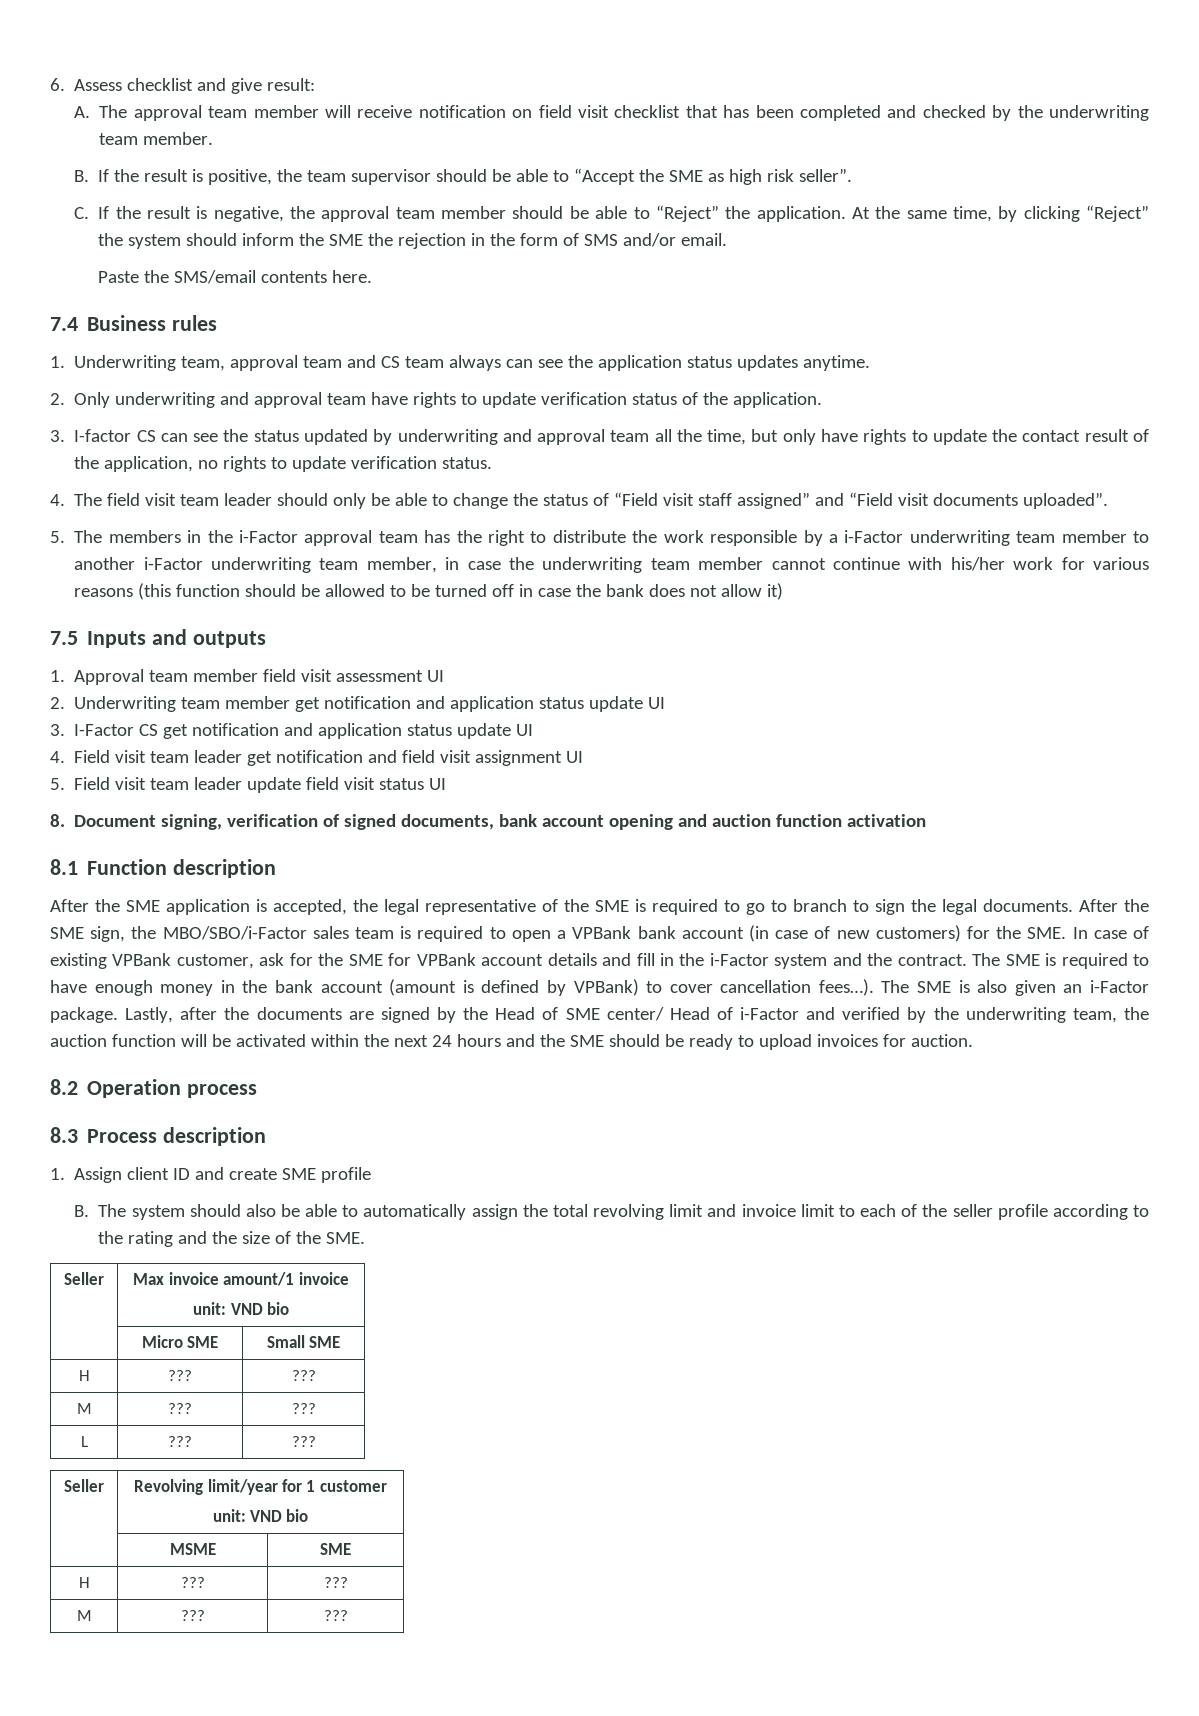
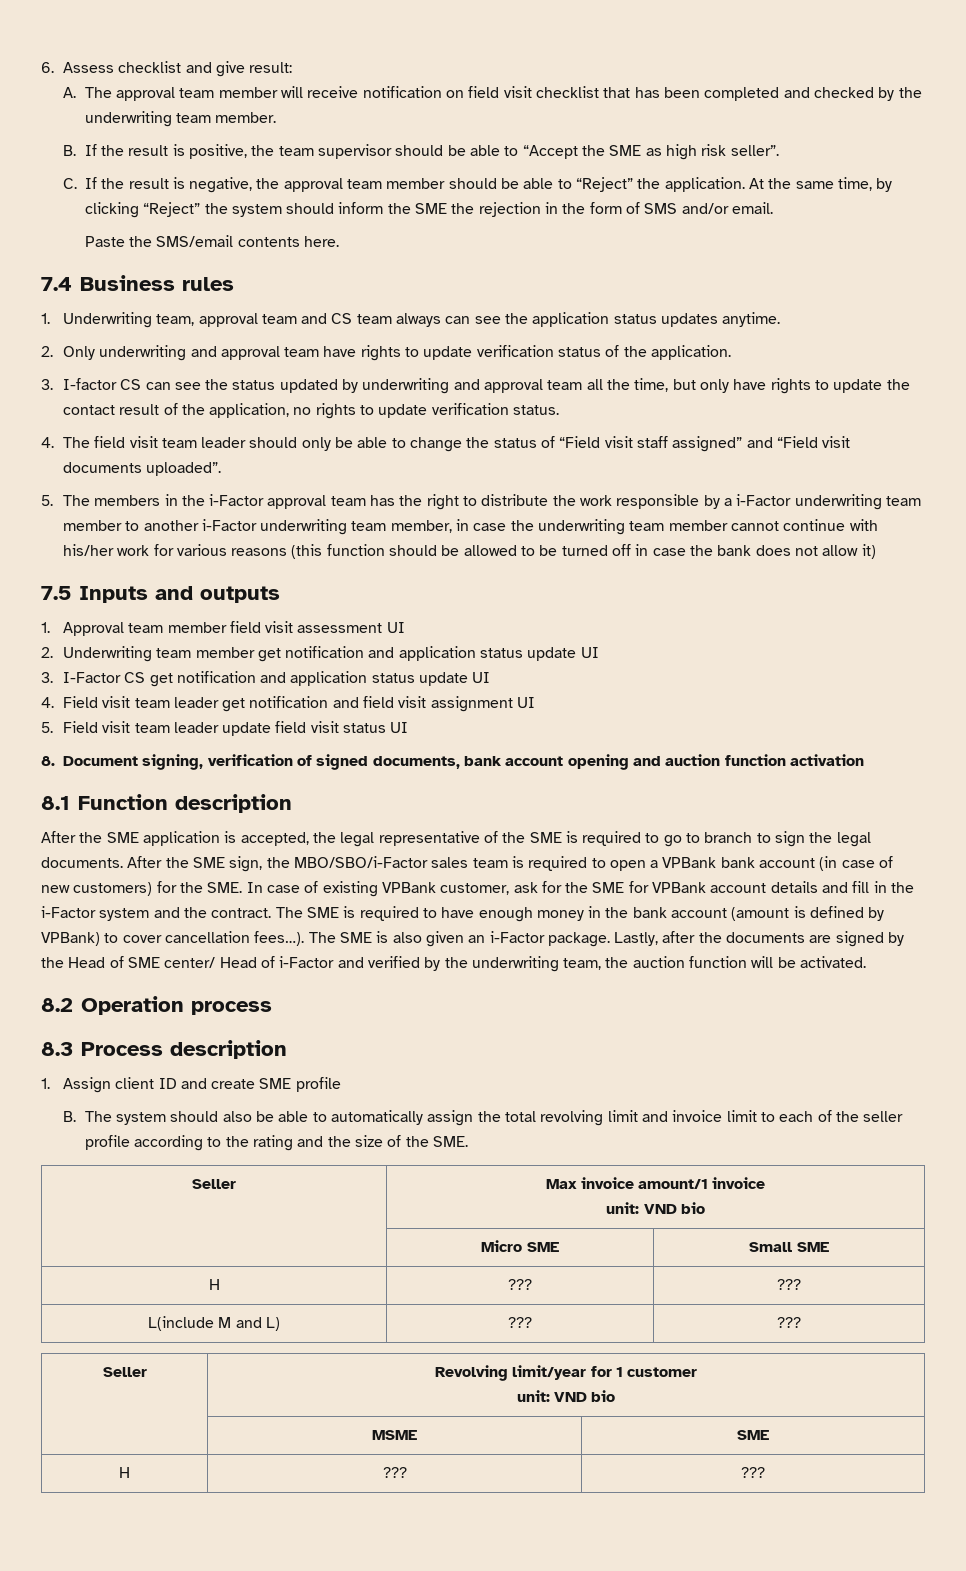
- Lastly, after the documents are signed by the Head of SME center/ Head of i-Factor and verified by the underwriting team, the auction function will be activated within the next 24 hours and the SME should be ready to upload invoices for auction.
+ Lastly, after the documents are signed by the Head of SME center/ Head of i-Factor and verified by the underwriting team, the auction function will be activated.
  | Micro SME | Small SME
  H | ??? | ???
- M | ??? | ???
- L | ??? | ???
+ L(include M and L) | ??? | ???
  | MSME | SME
  H | ??? | ???
- M | ??? | ???

